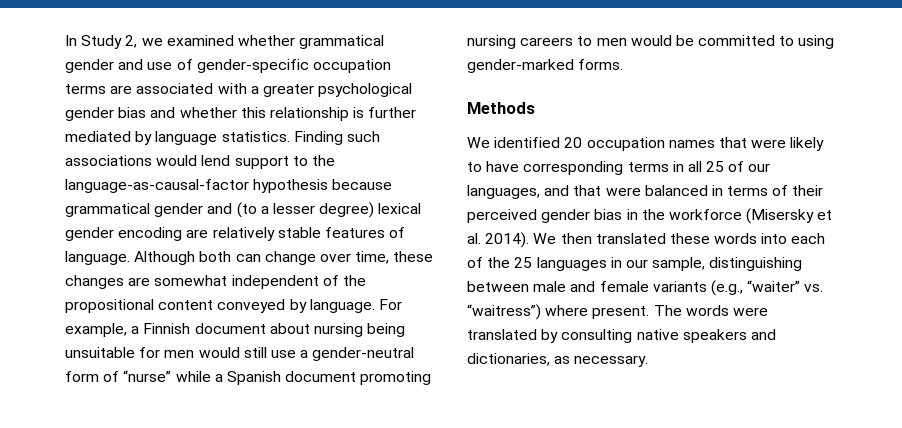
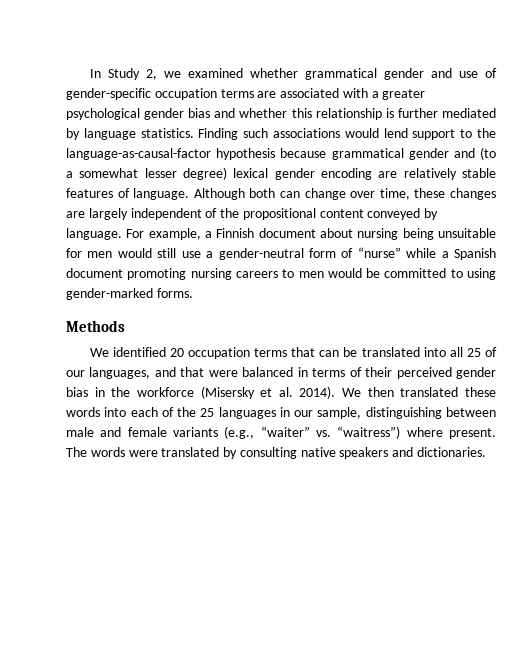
- Finding such associations would lend support to the language-as-causal-factor hypothesis because grammatical gender and (to a lesser degree) lexical gender encoding are relatively stable features of language.
+ Finding such associations would lend support to the language-as-causal-factor hypothesis because grammatical gender and (to a somewhat lesser degree) lexical gender encoding are relatively stable features of language.
- Although both can change over time, these changes are somewhat independent of the propositional content conveyed by language.
+ Although both can change over time, these changes are largely independent of the propositional content conveyed by language.
- We identified 20 occupation names that were likely to have corresponding terms in all 25 of our languages, and that were balanced in terms of their perceived gender bias in the workforce (Misersky et al. 2014).
+ We identified 20 occupation terms that can be translated into all 25 of our languages, and that were balanced in terms of their perceived gender bias in the workforce (Misersky et al. 2014).
- The words were translated by consulting native speakers and dictionaries, as necessary.
+ The words were translated by consulting native speakers and dictionaries.

